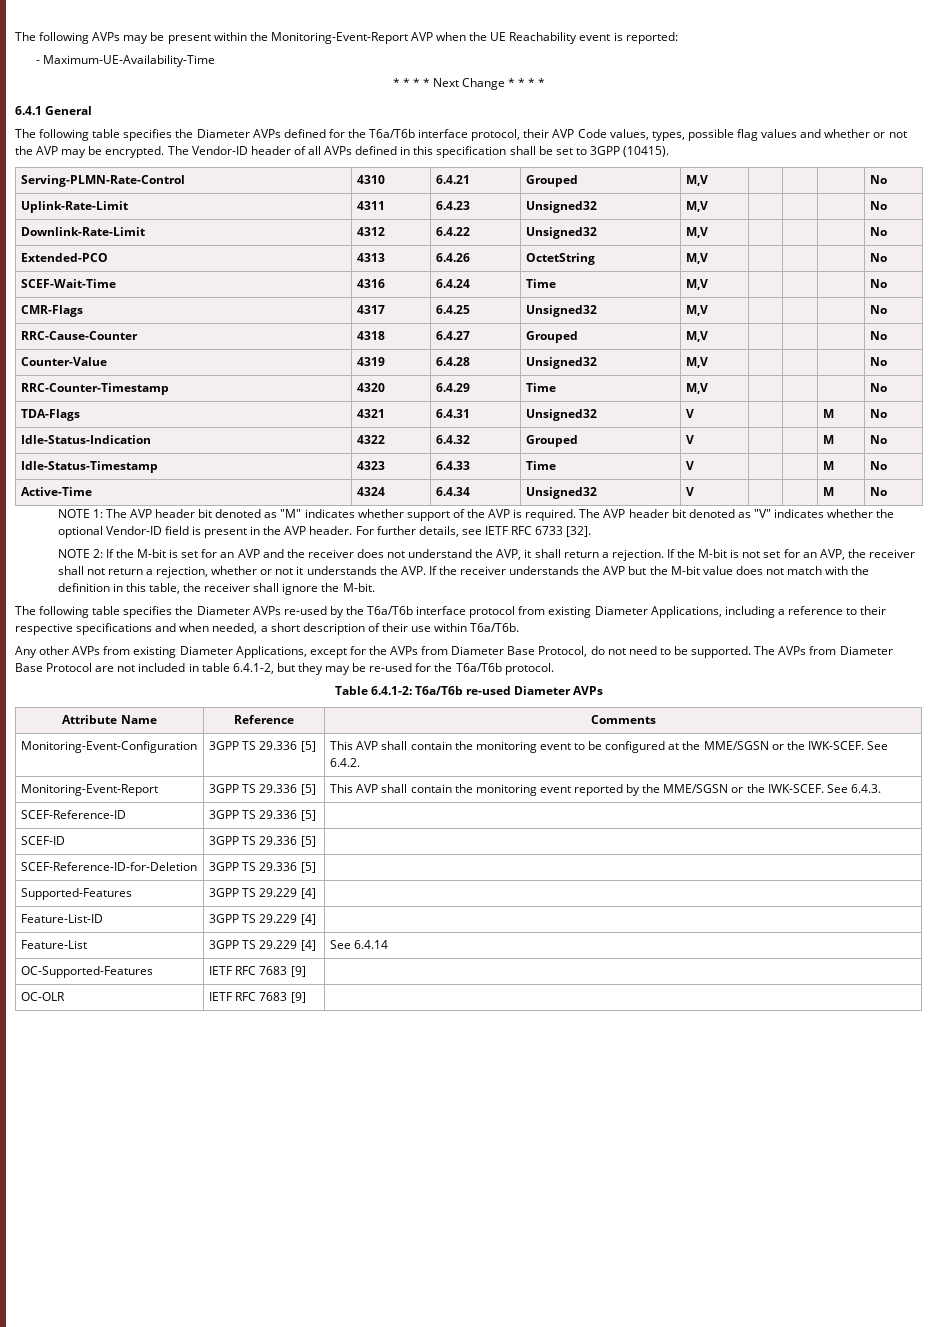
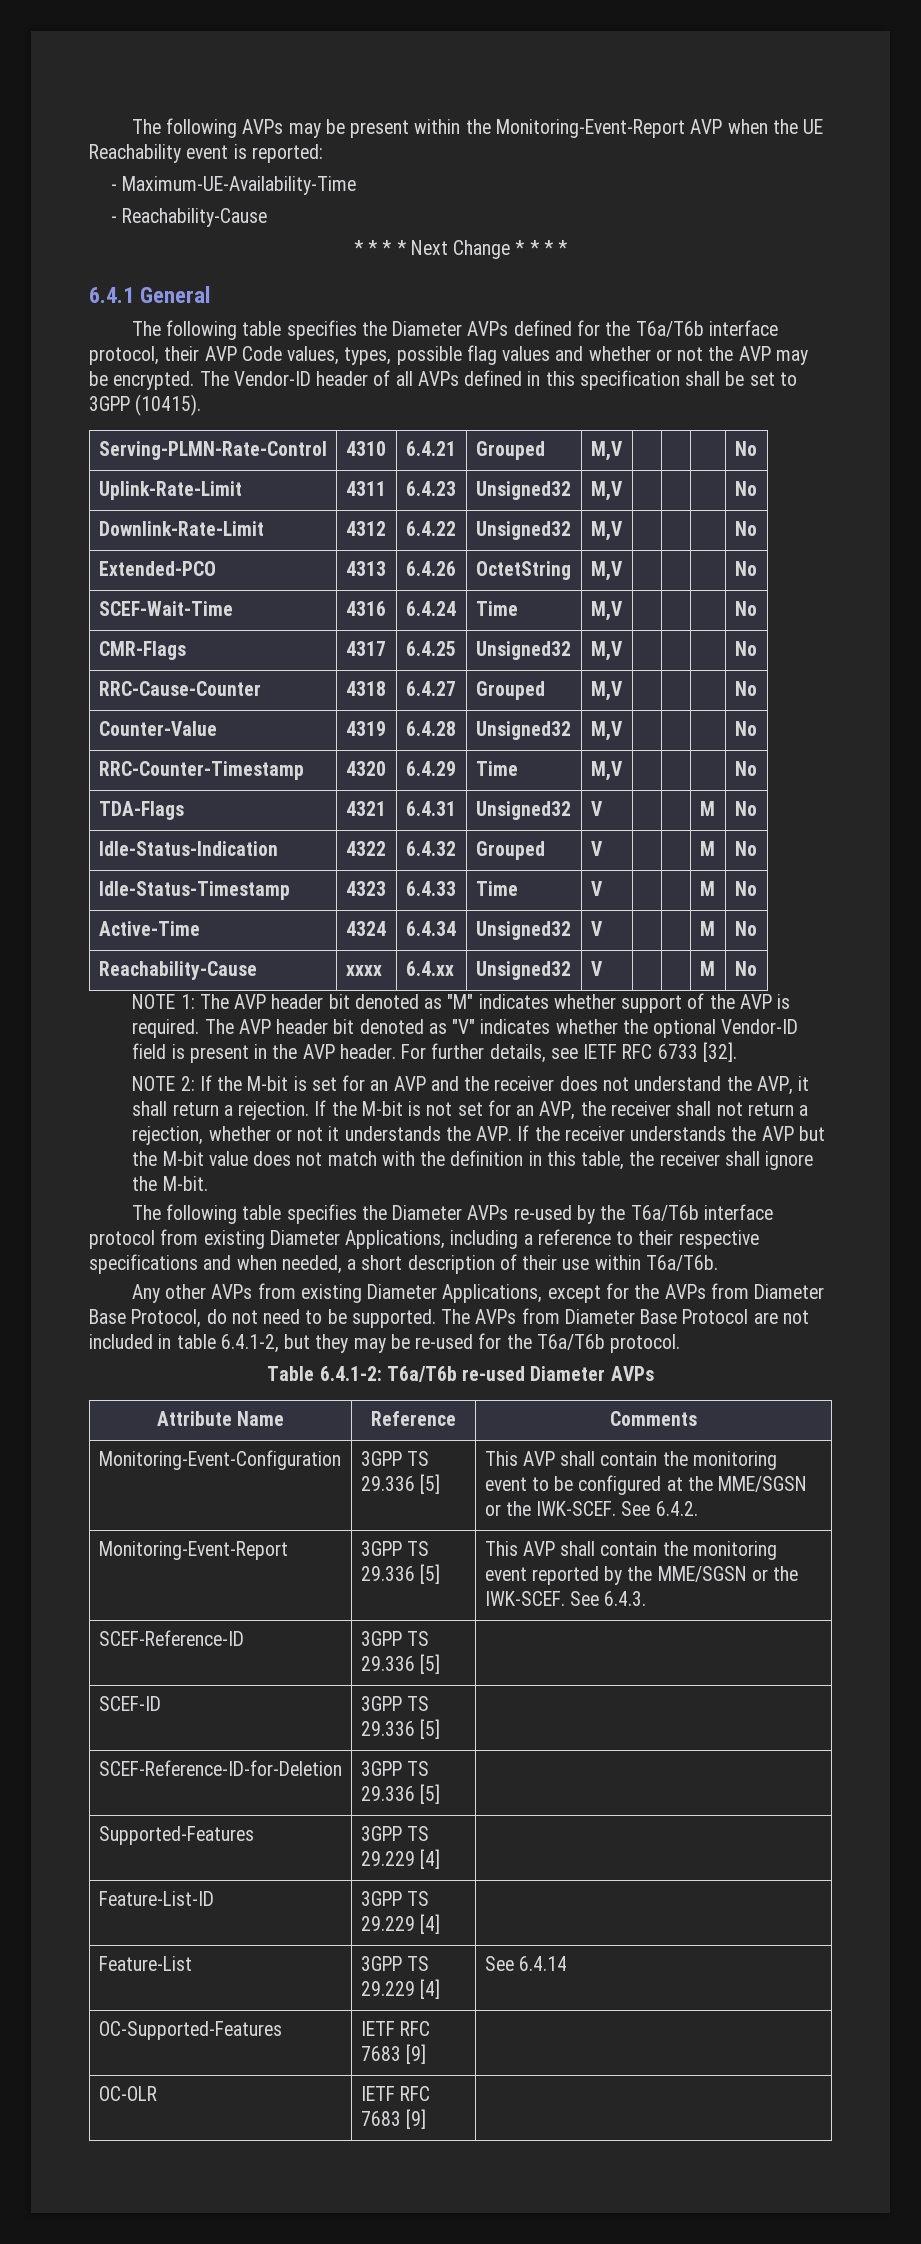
+ - Reachability-Cause
+ Reachability-Cause | xxxx | 6.4.xx | Unsigned32 | V | | | M | No

